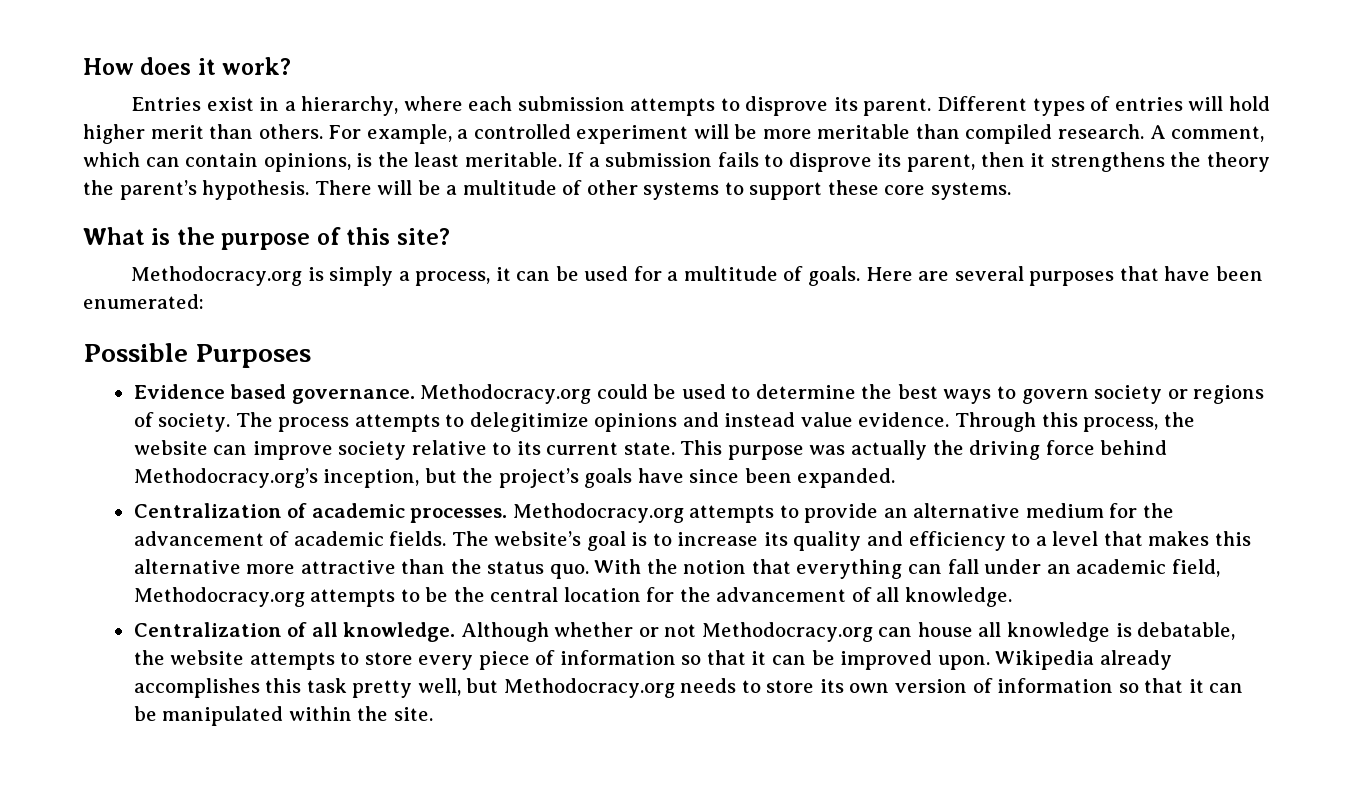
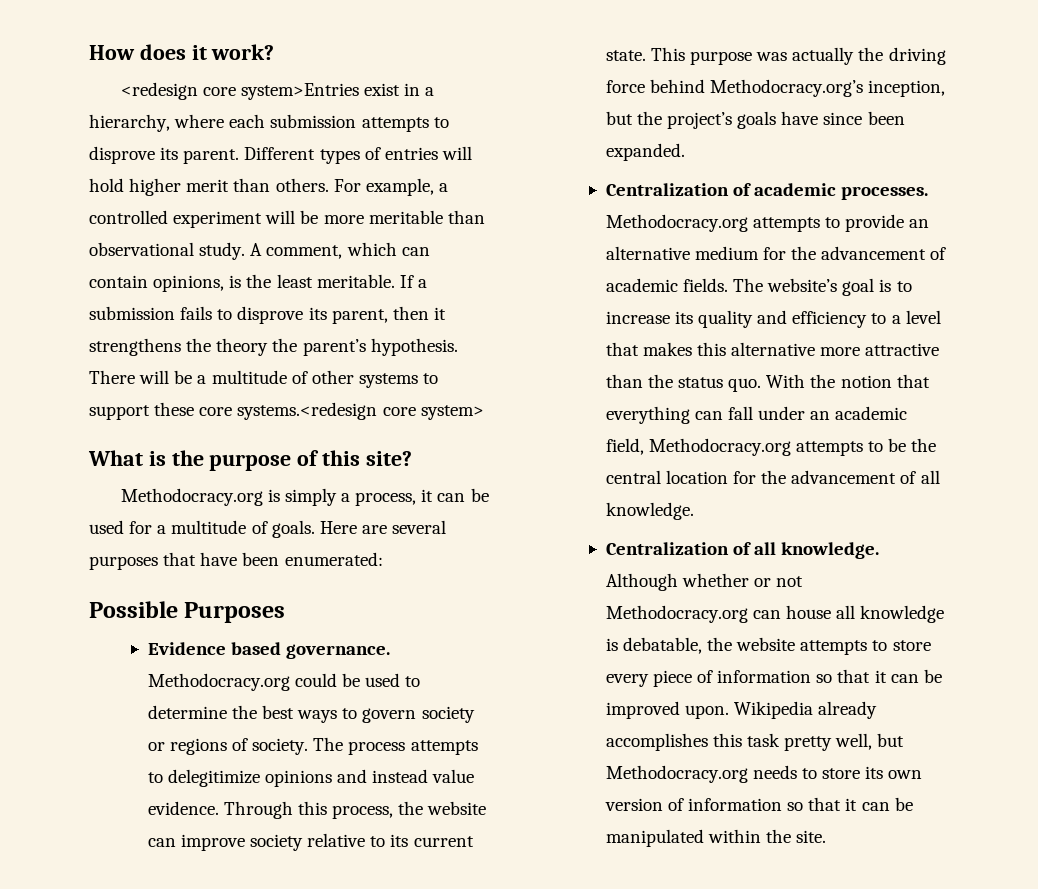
- Entries exist in a hierarchy, where each submission attempts to disprove its parent.
+ <redesign core system>Entries exist in a hierarchy, where each submission attempts to disprove its parent.
- For example, a controlled experiment will be more meritable than compiled research.
+ For example, a controlled experiment will be more meritable than observational study.
- There will be a multitude of other systems to support these core systems.
+ There will be a multitude of other systems to support these core systems.<redesign core system>

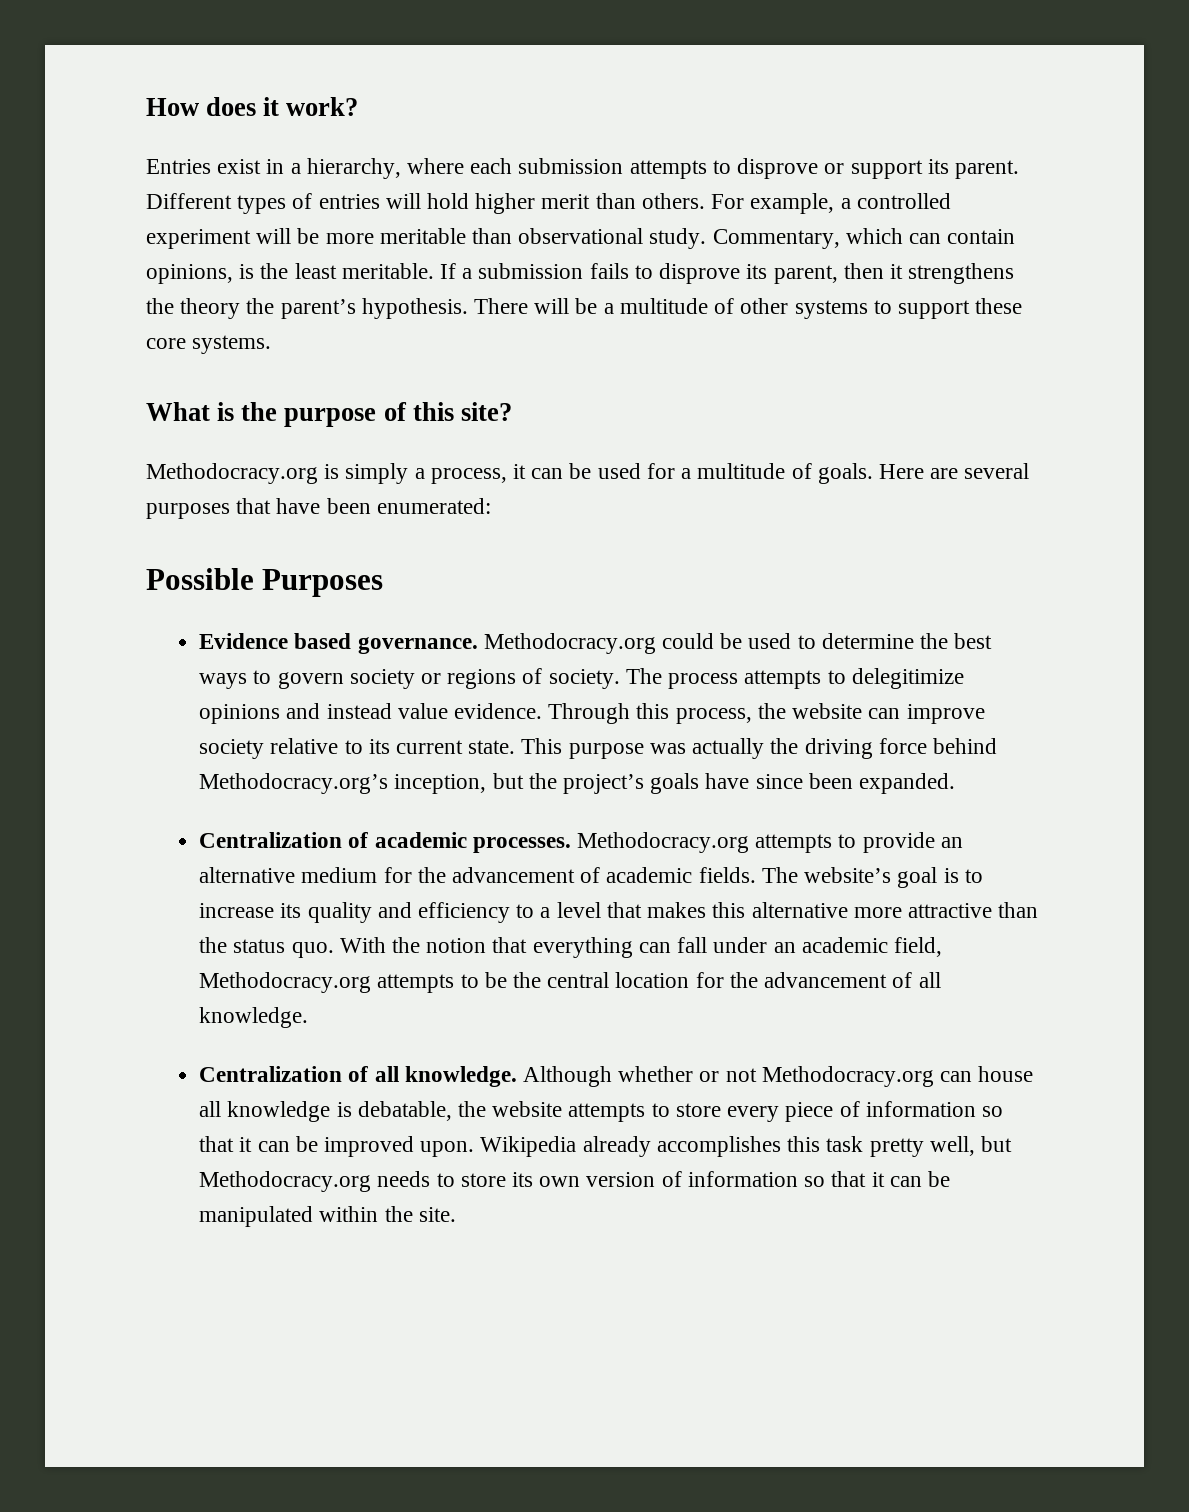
- <redesign core system>Entries exist in a hierarchy, where each submission attempts to disprove its parent.
+ Entries exist in a hierarchy, where each submission attempts to disprove or support its parent.
- A comment, which can contain opinions, is the least meritable.
+ Commentary, which can contain opinions, is the least meritable.
- There will be a multitude of other systems to support these core systems.<redesign core system>
+ There will be a multitude of other systems to support these core systems.

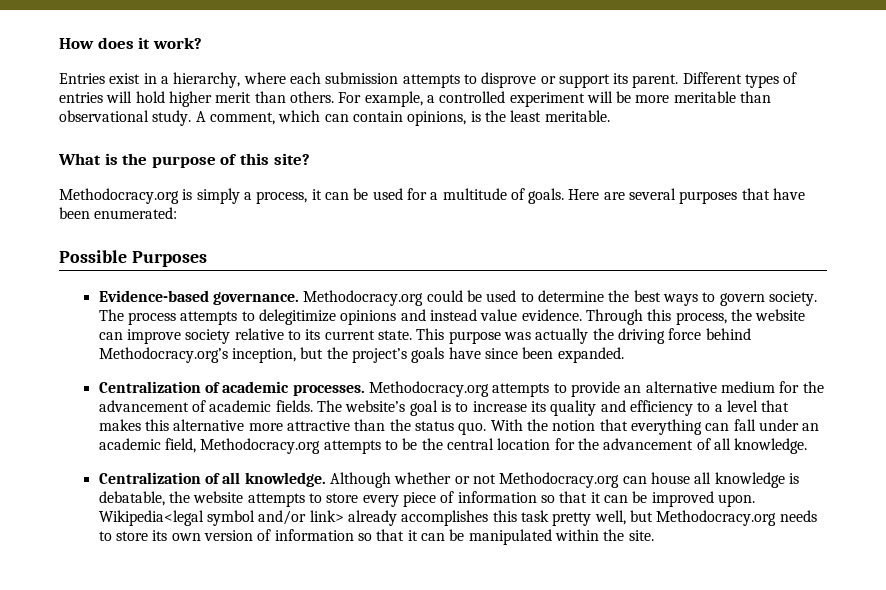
- Commentary, which can contain opinions, is the least meritable. If a submission fails to disprove its parent, then it strengthens the theory the parent’s hypothesis. There will be a multitude of other systems to support these core systems.
+ A comment, which can contain opinions, is the least meritable.
- Evidence based governance.
+ Evidence-based governance.
- Methodocracy.org could be used to determine the best ways to govern society or regions of society.
+ Methodocracy.org could be used to determine the best ways to govern society.
- Wikipedia already accomplishes this task pretty well, but Methodocracy.org needs to store its own version of information so that it can be manipulated within the site.
+ Wikipedia<legal symbol and/or link> already accomplishes this task pretty well, but Methodocracy.org needs to store its own version of information so that it can be manipulated within the site.

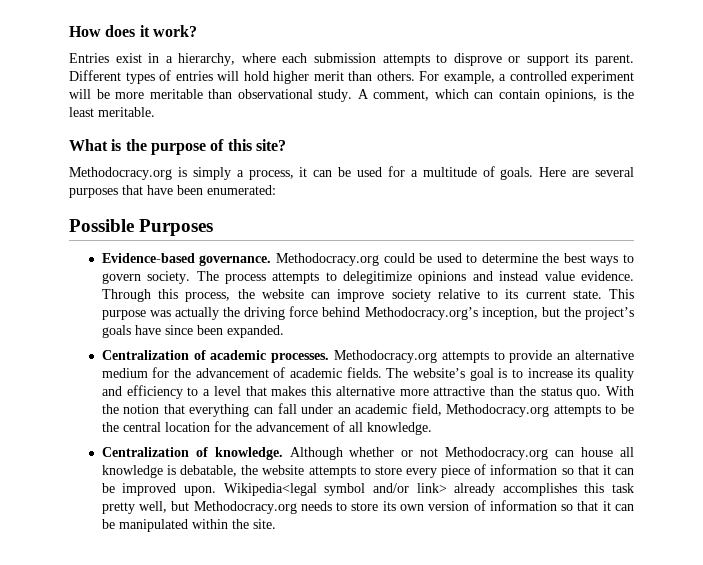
- Centralization of all knowledge.
+ Centralization of knowledge.

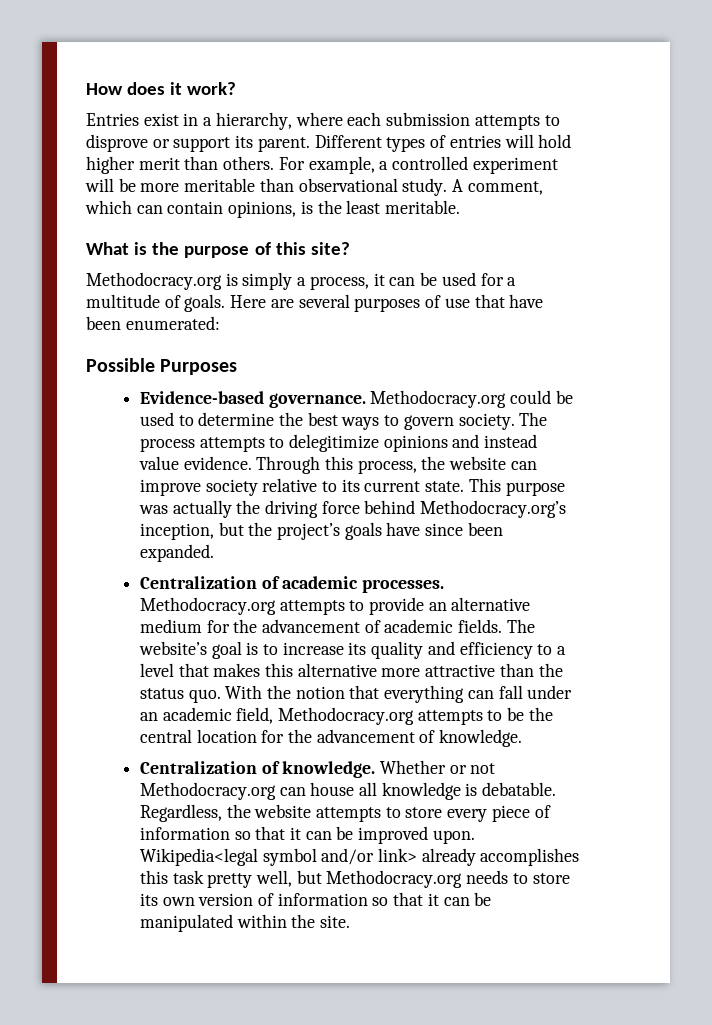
- Here are several purposes that have been enumerated:
+ Here are several purposes of use that have been enumerated:
- With the notion that everything can fall under an academic field, Methodocracy.org attempts to be the central location for the advancement of all knowledge.
+ With the notion that everything can fall under an academic field, Methodocracy.org attempts to be the central location for the advancement of knowledge.
- Although whether or not Methodocracy.org can house all knowledge is debatable, the website attempts to store every piece of information so that it can be improved upon.
+ Whether or not Methodocracy.org can house all knowledge is debatable. Regardless, the website attempts to store every piece of information so that it can be improved upon.

